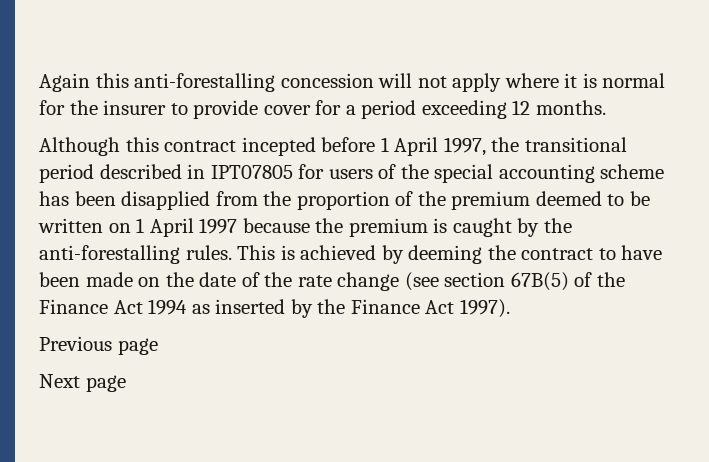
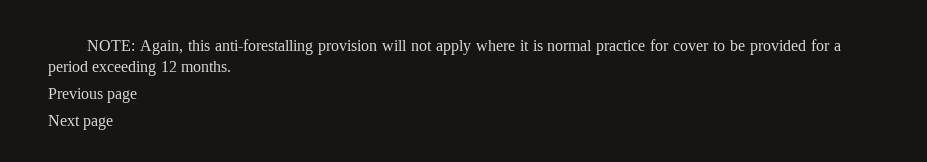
- Again this anti-forestalling concession will not apply where it is normal for the insurer to provide cover for a period exceeding 12 months.
+ NOTE: Again, this anti-forestalling provision will not apply where it is normal practice for cover to be provided for a period exceeding 12 months.
- Although this contract incepted before 1 April 1997, the transitional period described in IPT07805 for users of the special accounting scheme has been disapplied from the proportion of the premium deemed to be written on 1 April 1997 because the premium is caught by the anti-forestalling rules. This is achieved by deeming the contract to have been made on the date of the rate change (see section 67B(5) of the Finance Act 1994 as inserted by the Finance Act 1997).

